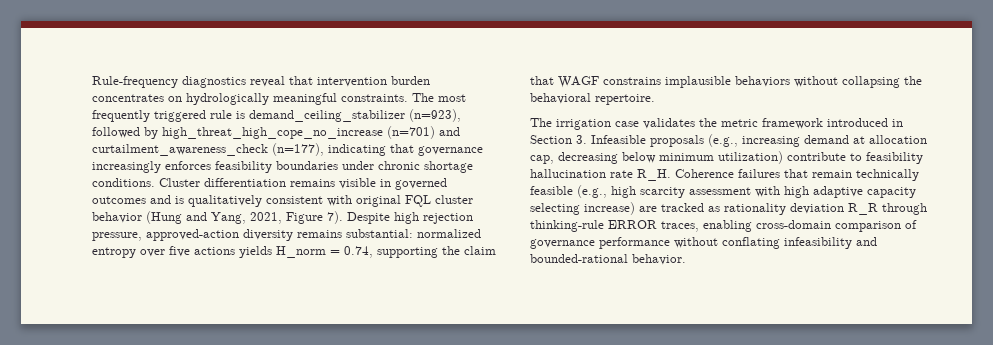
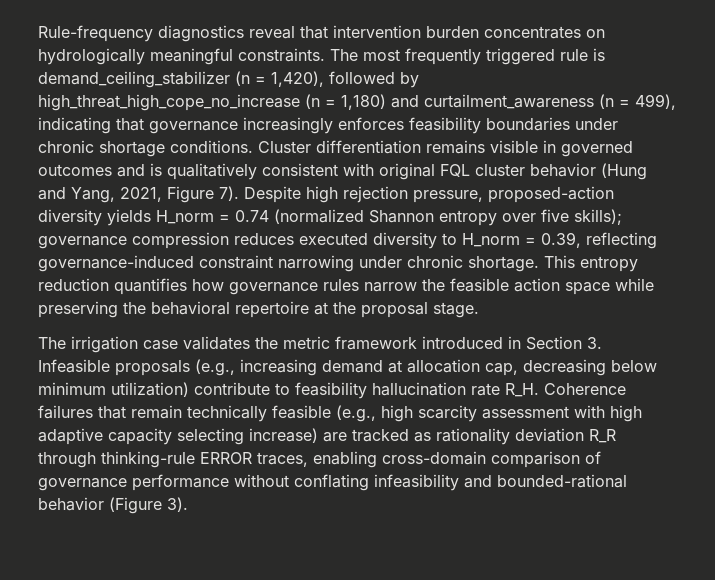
- The most frequently triggered rule is demand_ceiling_stabilizer (n=923), followed by high_threat_high_cope_no_increase (n=701) and curtailment_awareness_check (n=177), indicating that governance increasingly enforces feasibility boundaries under chronic shortage conditions.
+ The most frequently triggered rule is demand_ceiling_stabilizer (n = 1,420), followed by high_threat_high_cope_no_increase (n = 1,180) and curtailment_awareness (n = 499), indicating that governance increasingly enforces feasibility boundaries under chronic shortage conditions.
- Despite high rejection pressure, approved-action diversity remains substantial: normalized entropy over five actions yields H_norm = 0.74, supporting the claim that WAGF constrains implausible behaviors without collapsing the behavioral repertoire.
+ Despite high rejection pressure, proposed-action diversity yields H_norm = 0.74 (normalized Shannon entropy over five skills); governance compression reduces executed diversity to H_norm = 0.39, reflecting governance-induced constraint narrowing under chronic shortage. This entropy reduction quantifies how governance rules narrow the feasible action space while preserving the behavioral repertoire at the proposal stage.
- The irrigation case validates the metric framework introduced in Section 3. Infeasible proposals (e.g., increasing demand at allocation cap, decreasing below minimum utilization) contribute to feasibility hallucination rate R_H. Coherence failures that remain technically feasible (e.g., high scarcity assessment with high adaptive capacity selecting increase) are tracked as rationality deviation R_R through thinking-rule ERROR traces, enabling cross-domain comparison of governance performance without conflating infeasibility and bounded-rational behavior.
+ The irrigation case validates the metric framework introduced in Section 3. Infeasible proposals (e.g., increasing demand at allocation cap, decreasing below minimum utilization) contribute to feasibility hallucination rate R_H. Coherence failures that remain technically feasible (e.g., high scarcity assessment with high adaptive capacity selecting increase) are tracked as rationality deviation R_R through thinking-rule ERROR traces, enabling cross-domain comparison of governance performance without conflating infeasibility and bounded-rational behavior (Figure 3).

